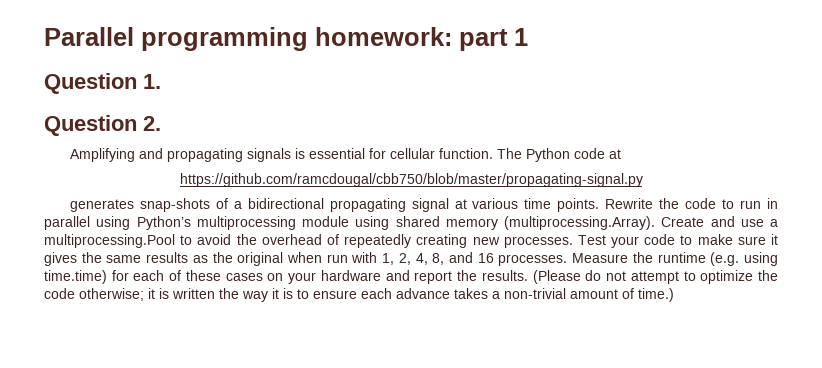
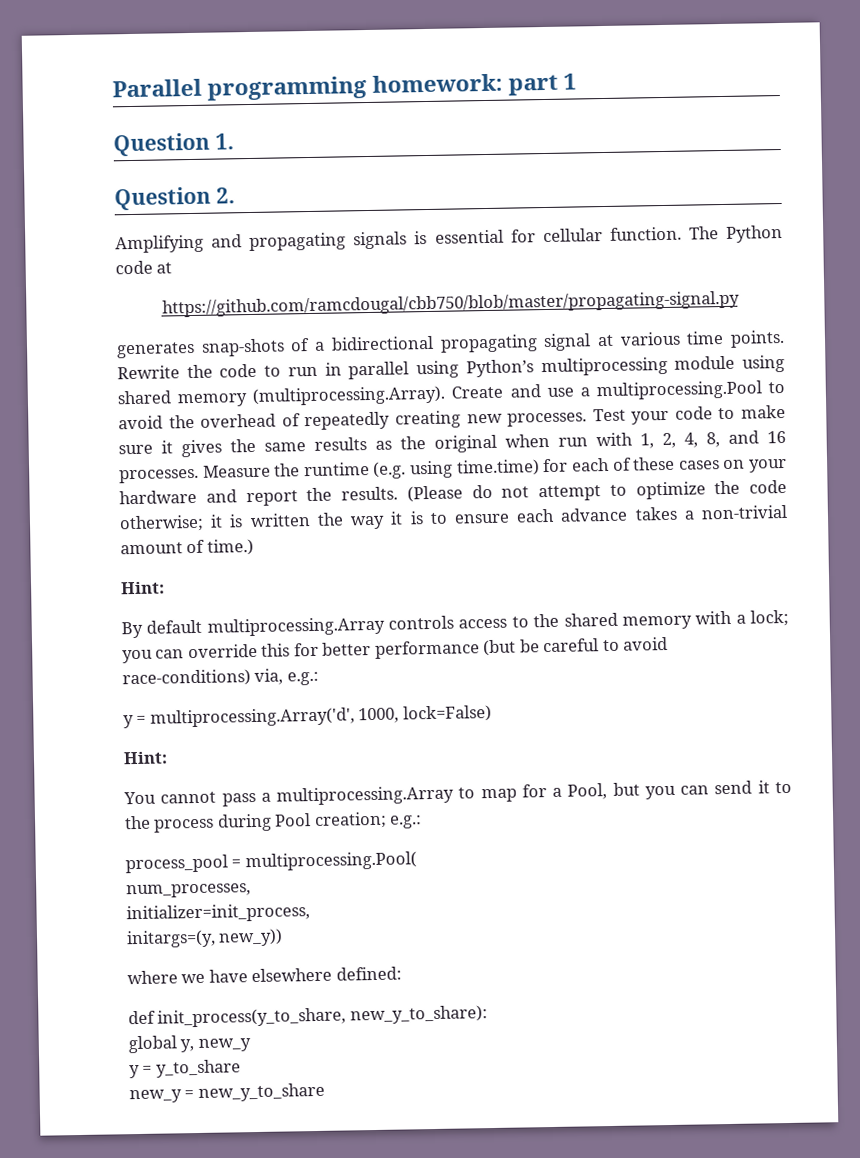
  (Please do not attempt to optimize the code otherwise; it is written the way it is to ensure each advance takes a non-trivial amount of time.)
+ Hint:
+ By default multiprocessing.Array controls access to the shared memory with a lock; you can override this for better performance (but be careful to avoid race-conditions) via, e.g.:
+ y = multiprocessing.Array('d', 1000, lock=False)
+ Hint:
+ You cannot pass a multiprocessing.Array to map for a Pool, but you can send it to the process during Pool creation; e.g.:
+ process_pool = multiprocessing.Pool(
+ num_processes,
+ initializer=init_process,
+ initargs=(y, new_y))
+ where we have elsewhere defined:
+ def init_process(y_to_share, new_y_to_share):
+ global y, new_y
+ y = y_to_share
+ new_y = new_y_to_share

